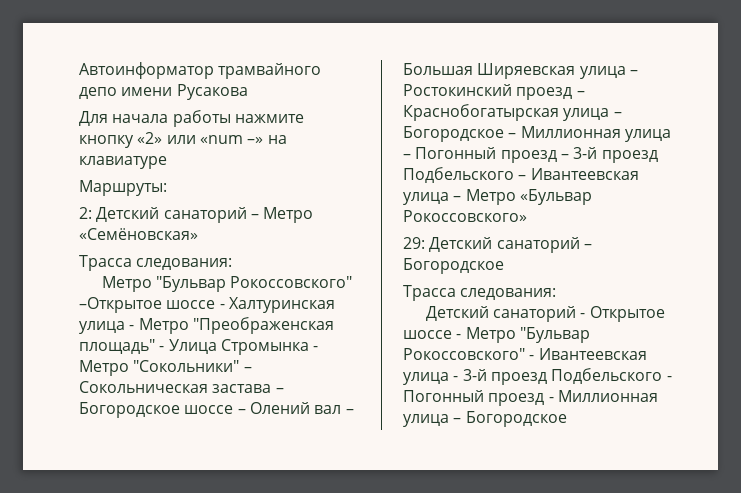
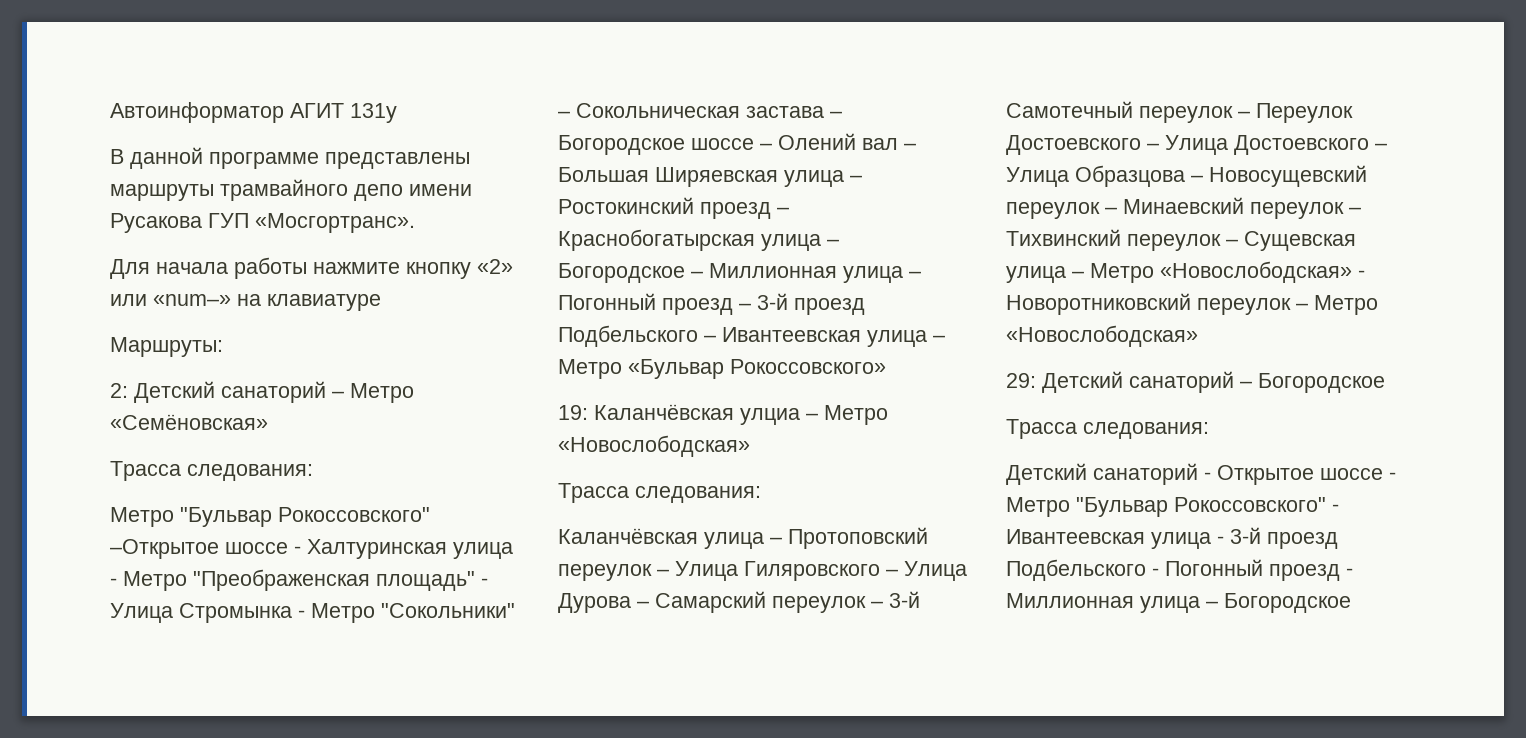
- Автоинформатор трамвайного депо имени Русакова
+ Автоинформатор АГИТ 131y
+ В данной программе представлены маршруты трамвайного депо имени Русакова ГУП «Мосгортранс».
- Для начала работы нажмите кнопку «2» или «num –» на клавиатуре
+ Для начала работы нажмите кнопку «2» или «num–» на клавиатуре
+ 19: Каланчёвская улциа – Метро «Новослободская»
+ Трасса следования:
+ Каланчёвская улица – Протоповский переулок – Улица Гиляровского – Улица Дурова – Самарский переулок – 3-й Самотечный переулок – Переулок Достоевского – Улица Достоевского – Улица Образцова – Новосущевский переулок – Минаевский переулок – Тихвинский переулок – Сущевская улица – Метро «Новослободская» - Новоротниковский переулок – Метро «Новослободская»

